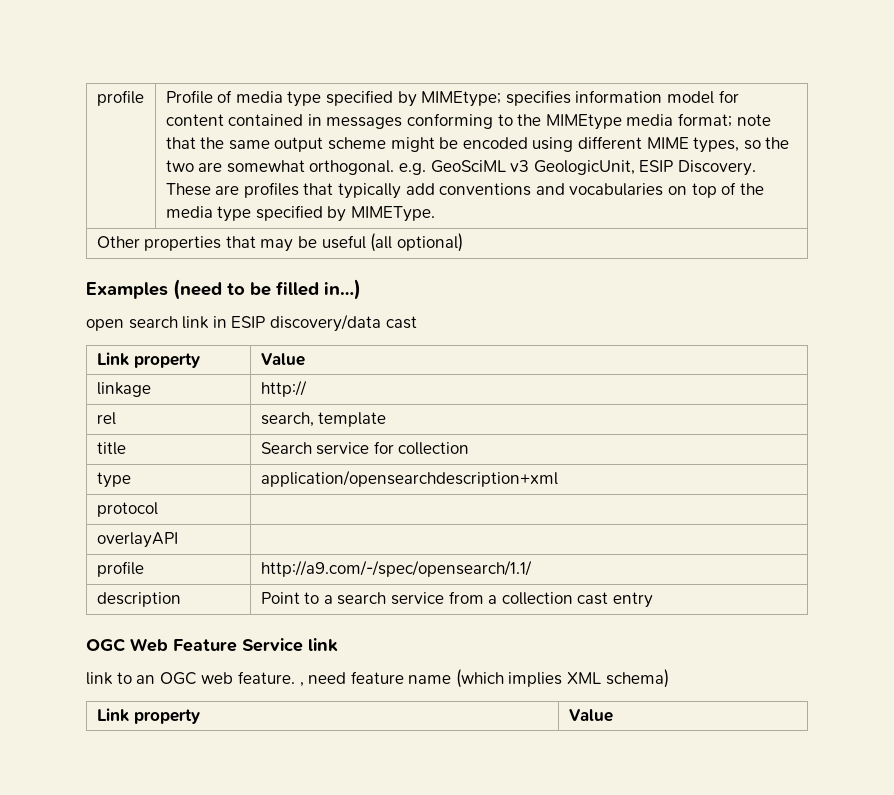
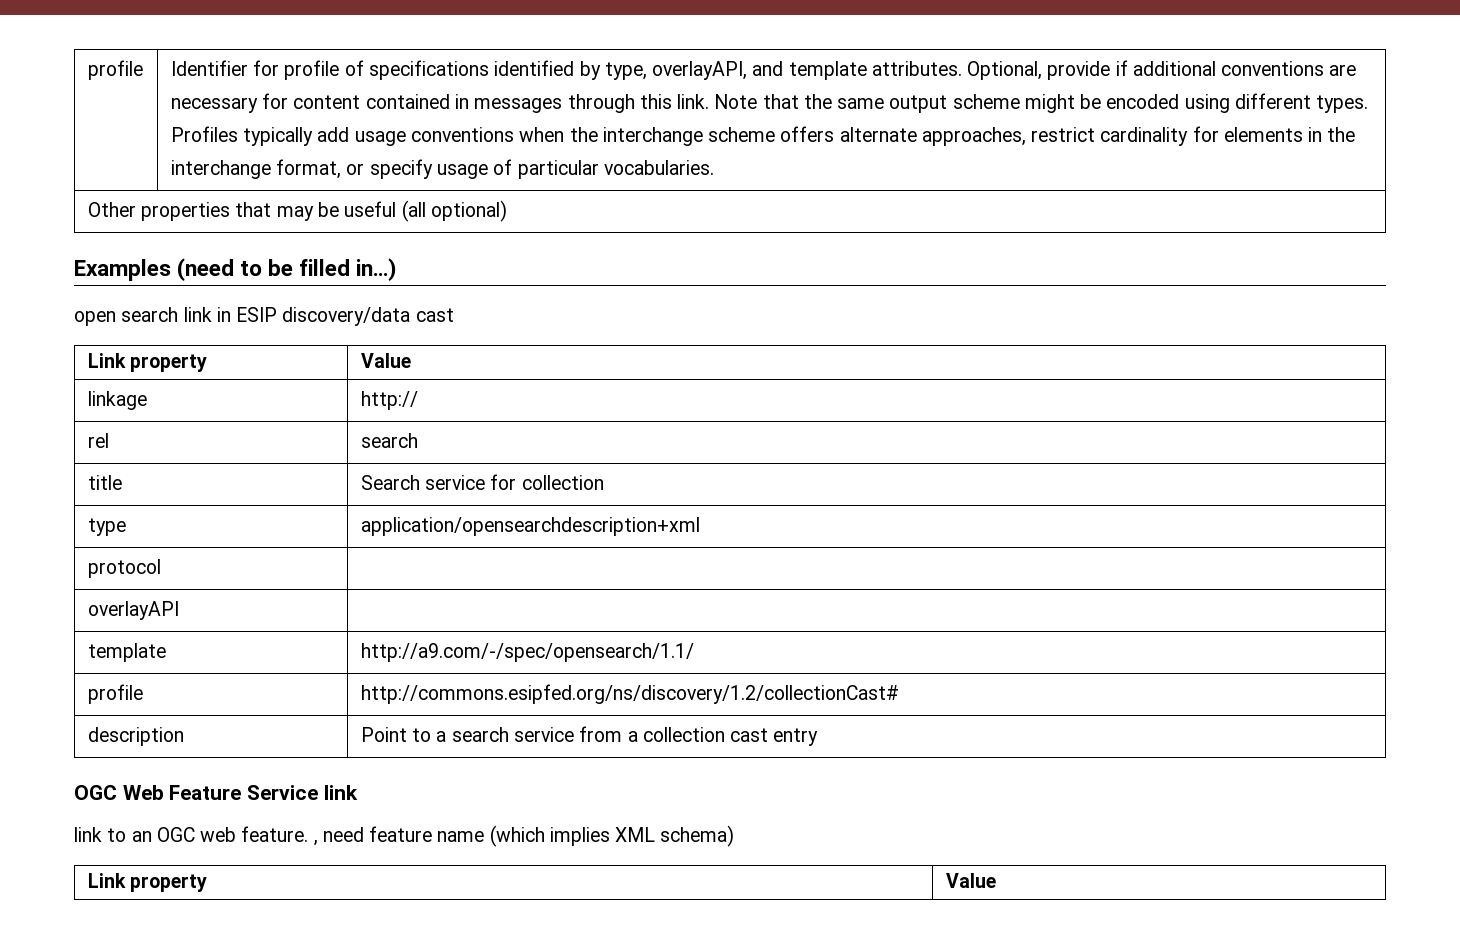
- profile | Profile of media type specified by MIMEtype; specifies information model for content contained in messages conforming to the MIMEtype media format; note that the same output scheme might be encoded using different MIME types, so the two are somewhat orthogonal. e.g. GeoSciML v3 GeologicUnit, ESIP Discovery. These are profiles that typically add conventions and vocabularies on top of the media type specified by MIMEType.
+ profile | Identifier for profile of specifications identified by type, overlayAPI, and template attributes. Optional, provide if additional conventions are necessary for content contained in messages through this link. Note that the same output scheme might be encoded using different types. Profiles typically add usage conventions when the interchange scheme offers alternate approaches, restrict cardinality for elements in the interchange format, or specify usage of particular vocabularies.
- rel | search, template
+ rel | search
- profile | http://a9.com/-/spec/opensearch/1.1/
+ template | http://a9.com/-/spec/opensearch/1.1/
+ profile | http://commons.esipfed.org/ns/discovery/1.2/collectionCast#

